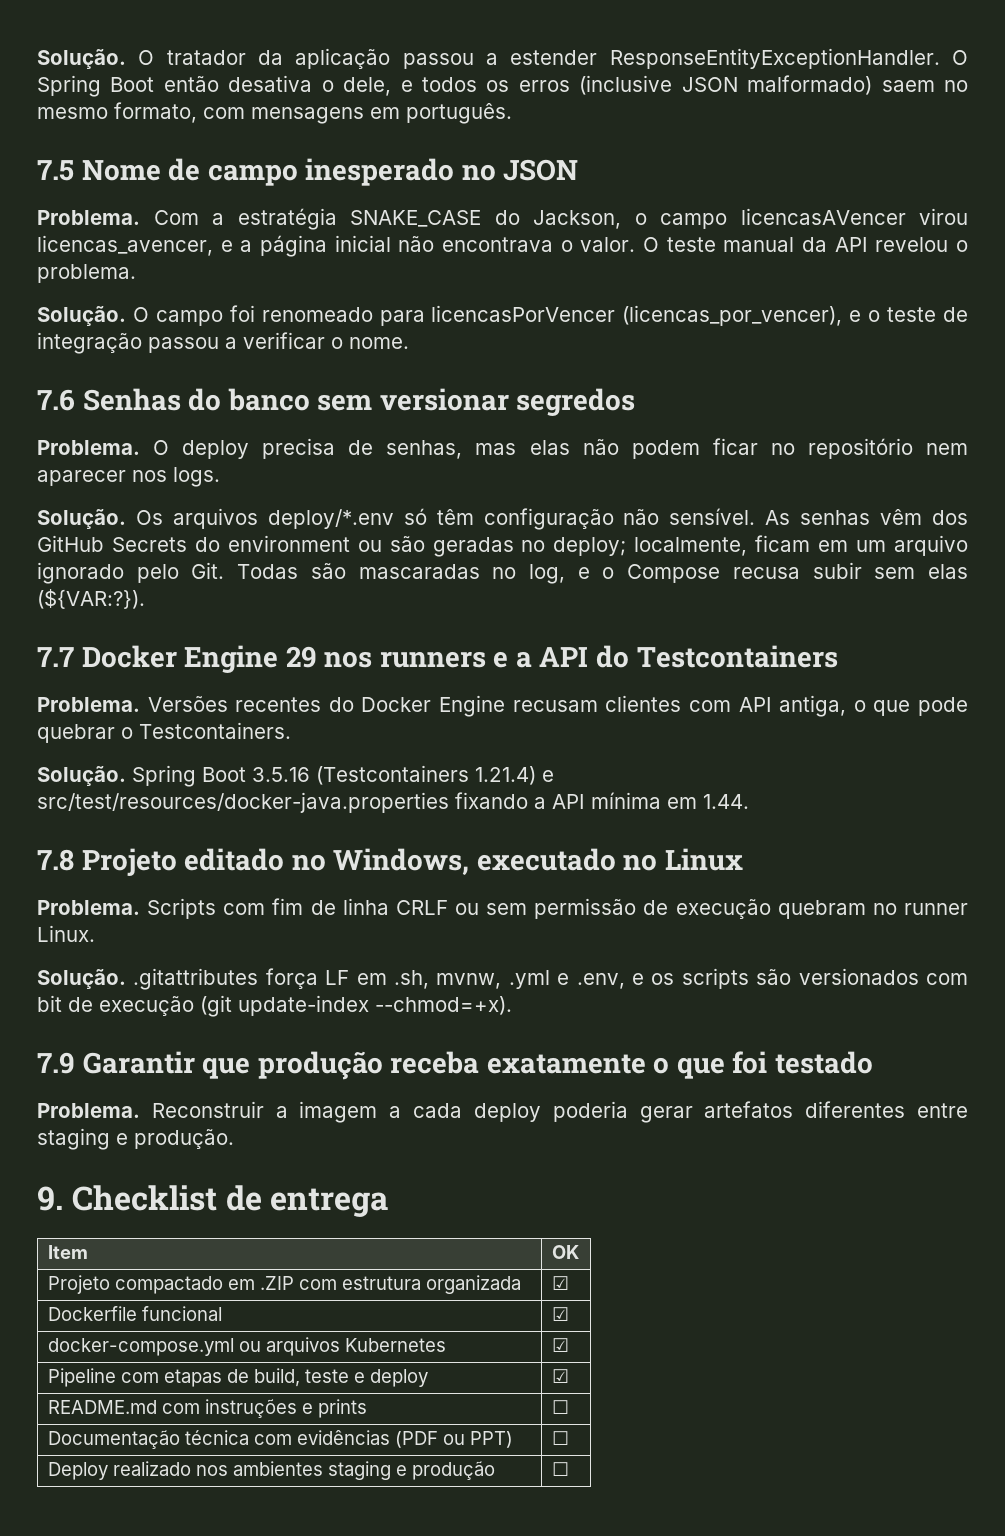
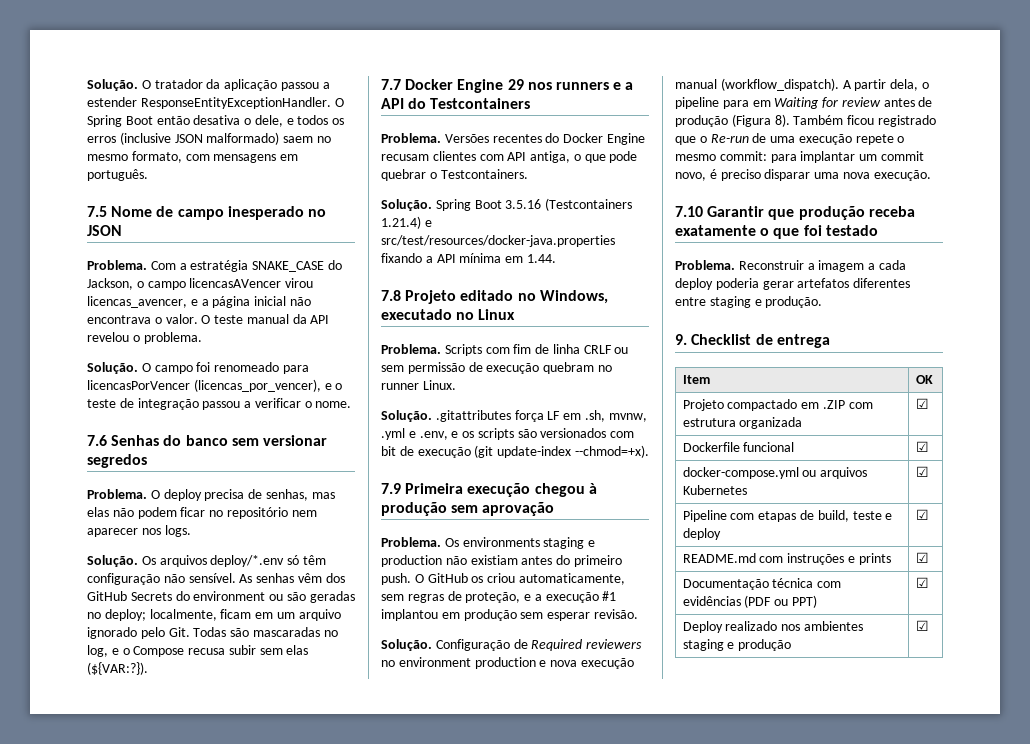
- 7.9 Garantir que produção receba exatamente o que foi testado
+ 7.9 Primeira execução chegou à produção sem aprovação
+ Problema. Os environments staging e production não existiam antes do primeiro push. O GitHub os criou automaticamente, sem regras de proteção, e a execução #1 implantou em produção sem esperar revisão.
+ Solução. Configuração de Required reviewers no environment production e nova execução manual (workflow_dispatch). A partir dela, o pipeline para em Waiting for review antes de produção (Figura 8). Também ficou registrado que o Re-run de uma execução repete o mesmo commit: para implantar um commit novo, é preciso disparar uma nova execução.
+ 7.10 Garantir que produção receba exatamente o que foi testado
- README.md com instruções e prints | ☐
+ README.md com instruções e prints | ☑
- Documentação técnica com evidências (PDF ou PPT) | ☐
+ Documentação técnica com evidências (PDF ou PPT) | ☑
- Deploy realizado nos ambientes staging e produção | ☐
+ Deploy realizado nos ambientes staging e produção | ☑

